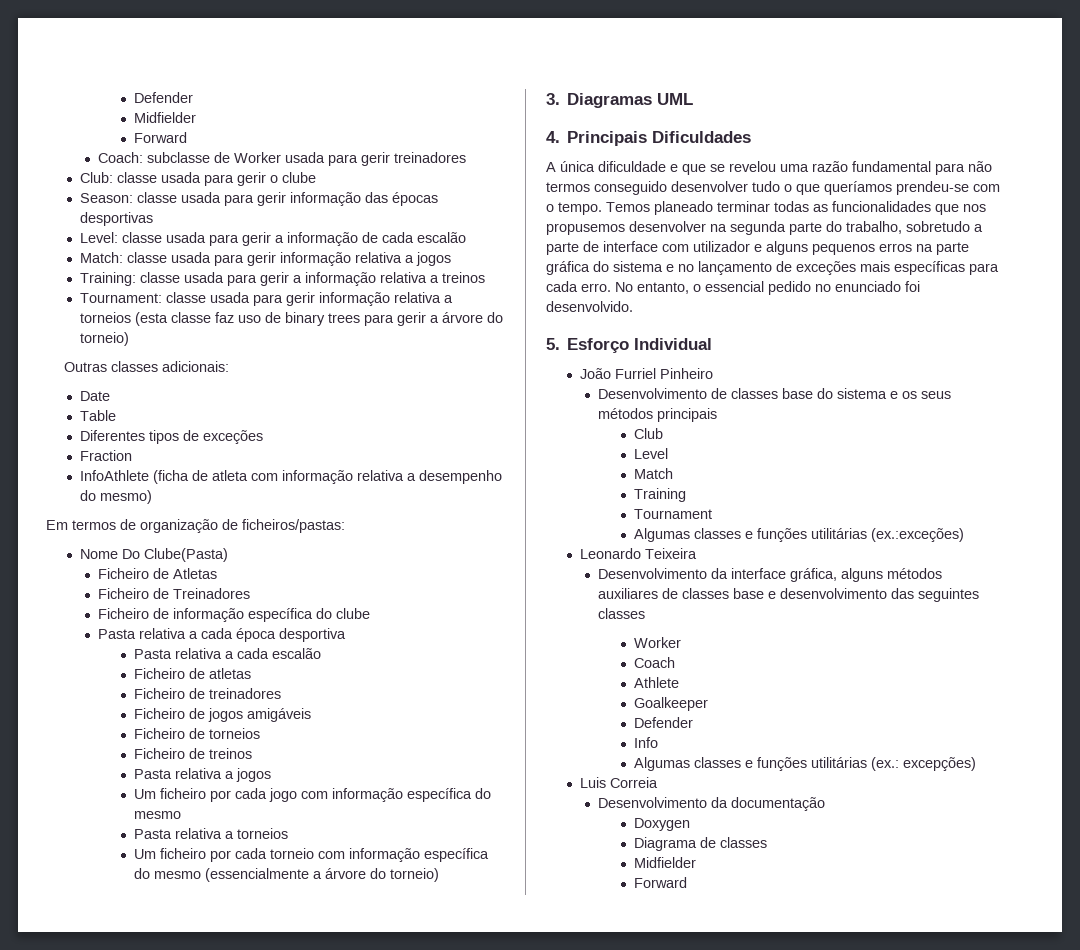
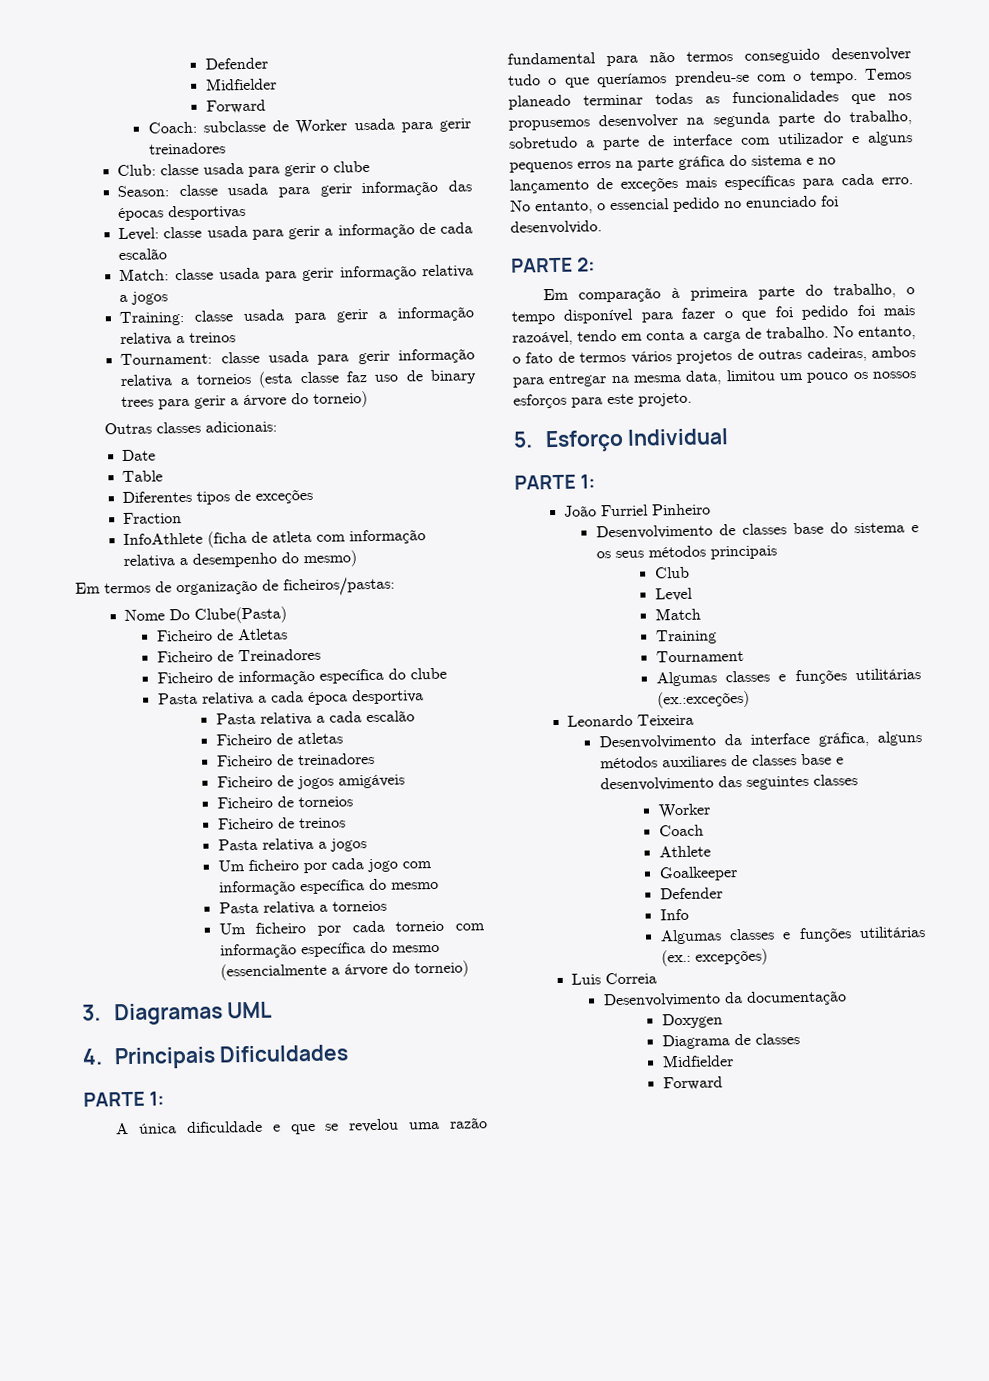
  4. Principais Dificuldades
+ PARTE 1:
+ PARTE 2:
+ Em comparação à primeira parte do trabalho, o tempo disponível para fazer o que foi pedido foi mais razoável, tendo em conta a carga de trabalho. No entanto, o fato de termos vários projetos de outras cadeiras, ambos para entregar na mesma data, limitou um pouco os nossos esforços para este projeto.
  5. Esforço Individual
+ PARTE 1:

